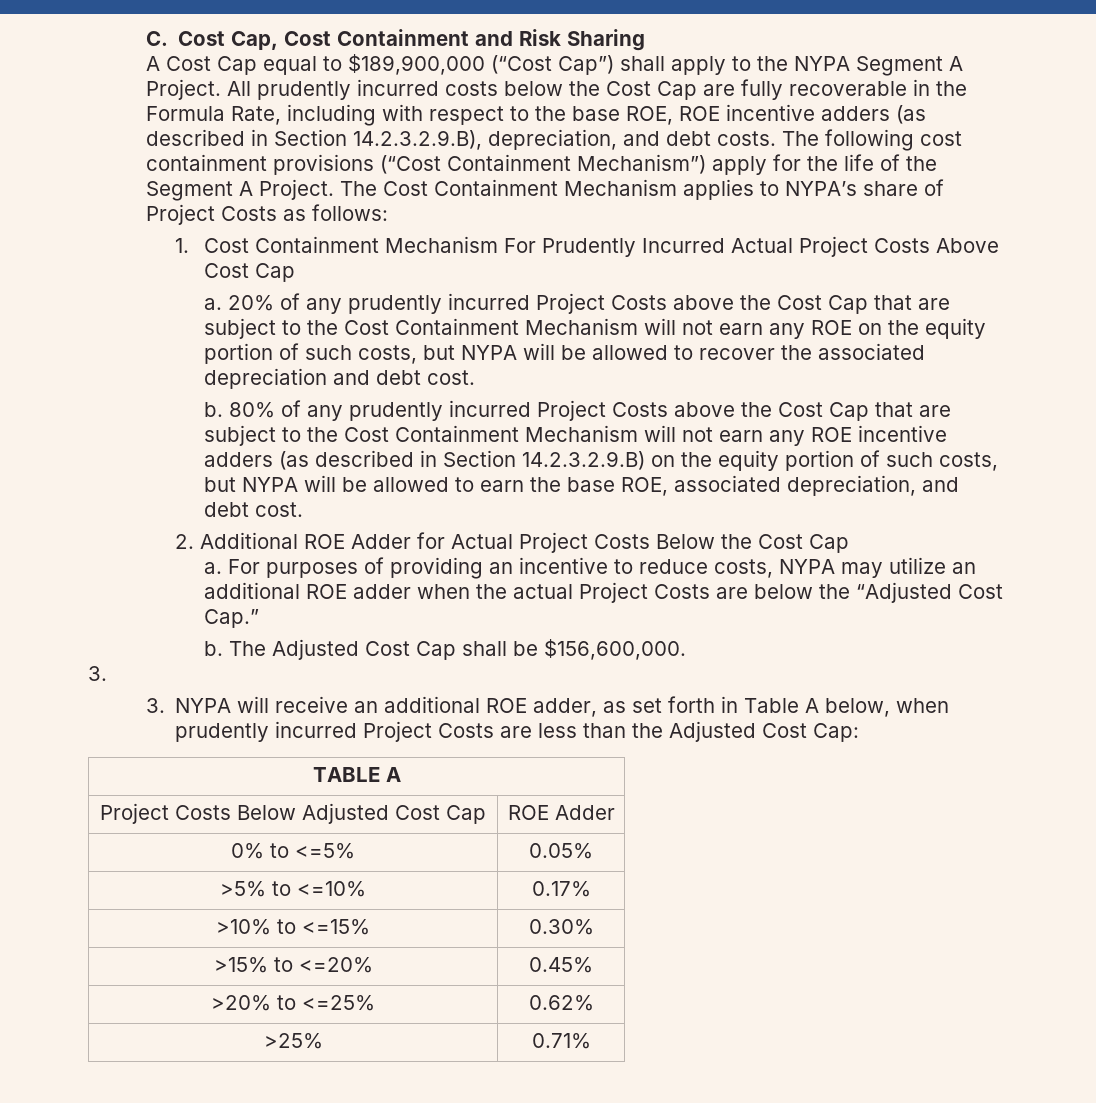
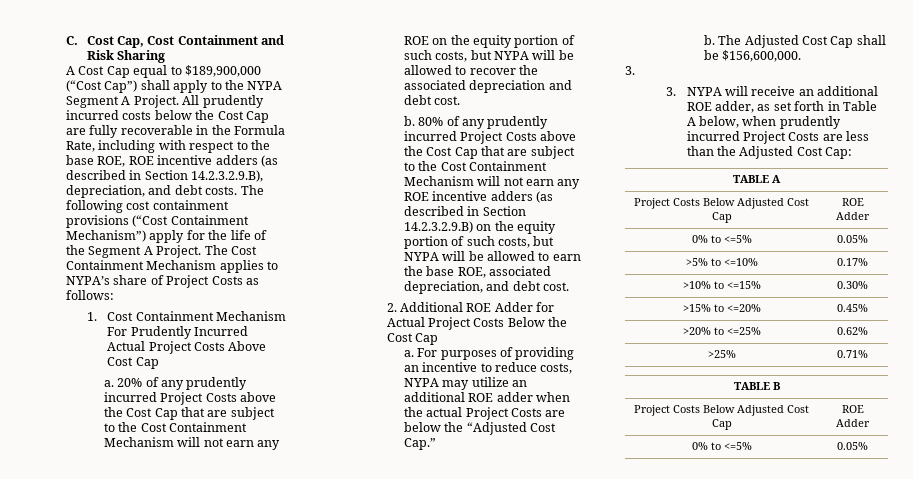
+ TABLE B
+ Project Costs Below Adjusted Cost Cap | ROE Adder
+ 0% to <=5% | 0.05%

